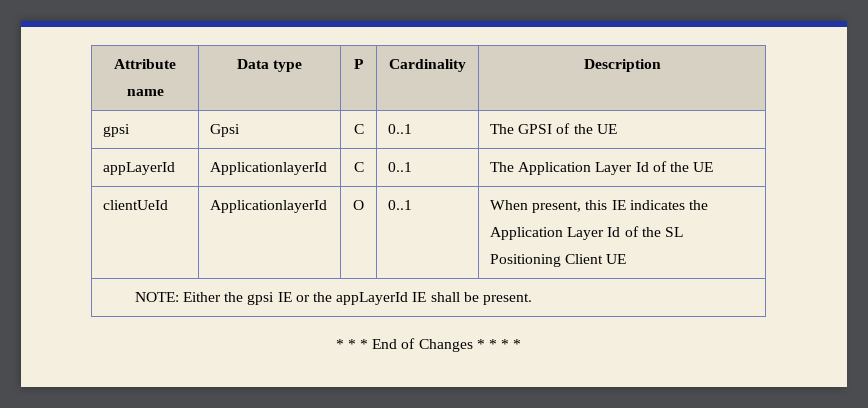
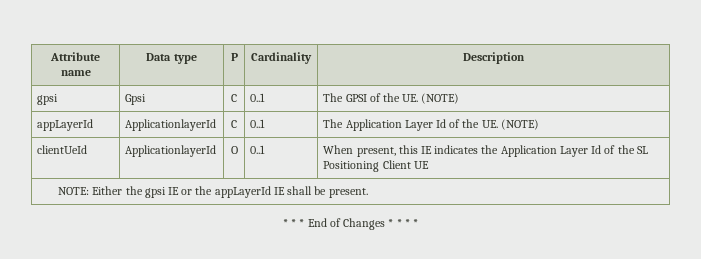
- gpsi | Gpsi | C | 0..1 | The GPSI of the UE
+ gpsi | Gpsi | C | 0..1 | The GPSI of the UE. (NOTE)
- appLayerId | ApplicationlayerId | C | 0..1 | The Application Layer Id of the UE
+ appLayerId | ApplicationlayerId | C | 0..1 | The Application Layer Id of the UE. (NOTE)

